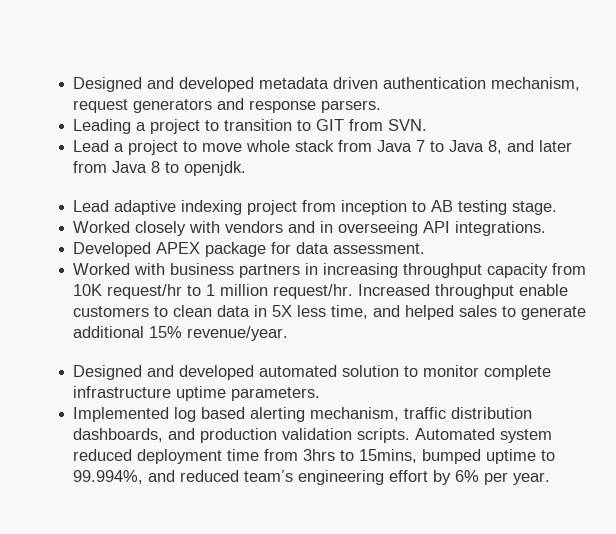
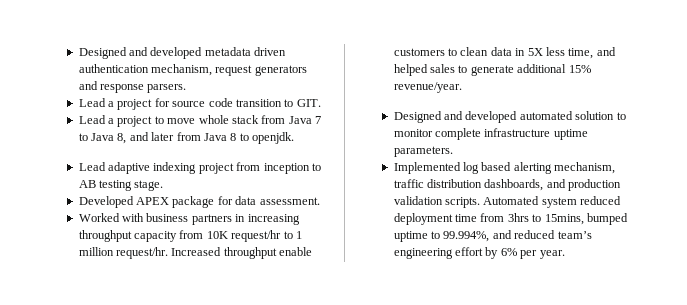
- Leading a project to transition to GIT from SVN.
+ Lead a project for source code transition to GIT.
- Worked closely with vendors and in overseeing API integrations.

